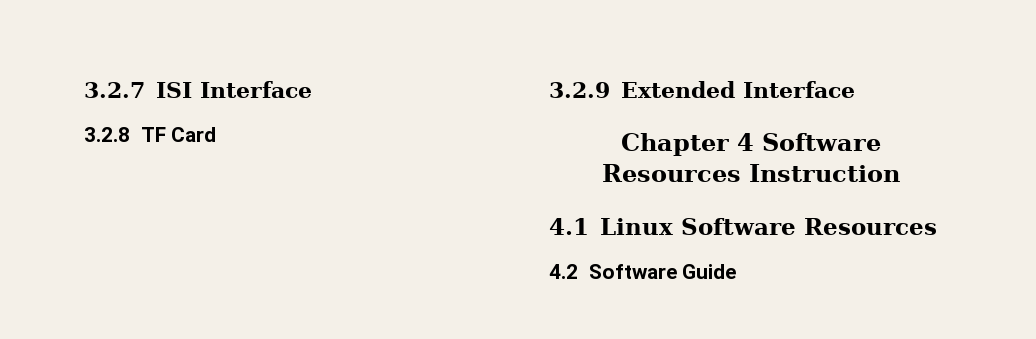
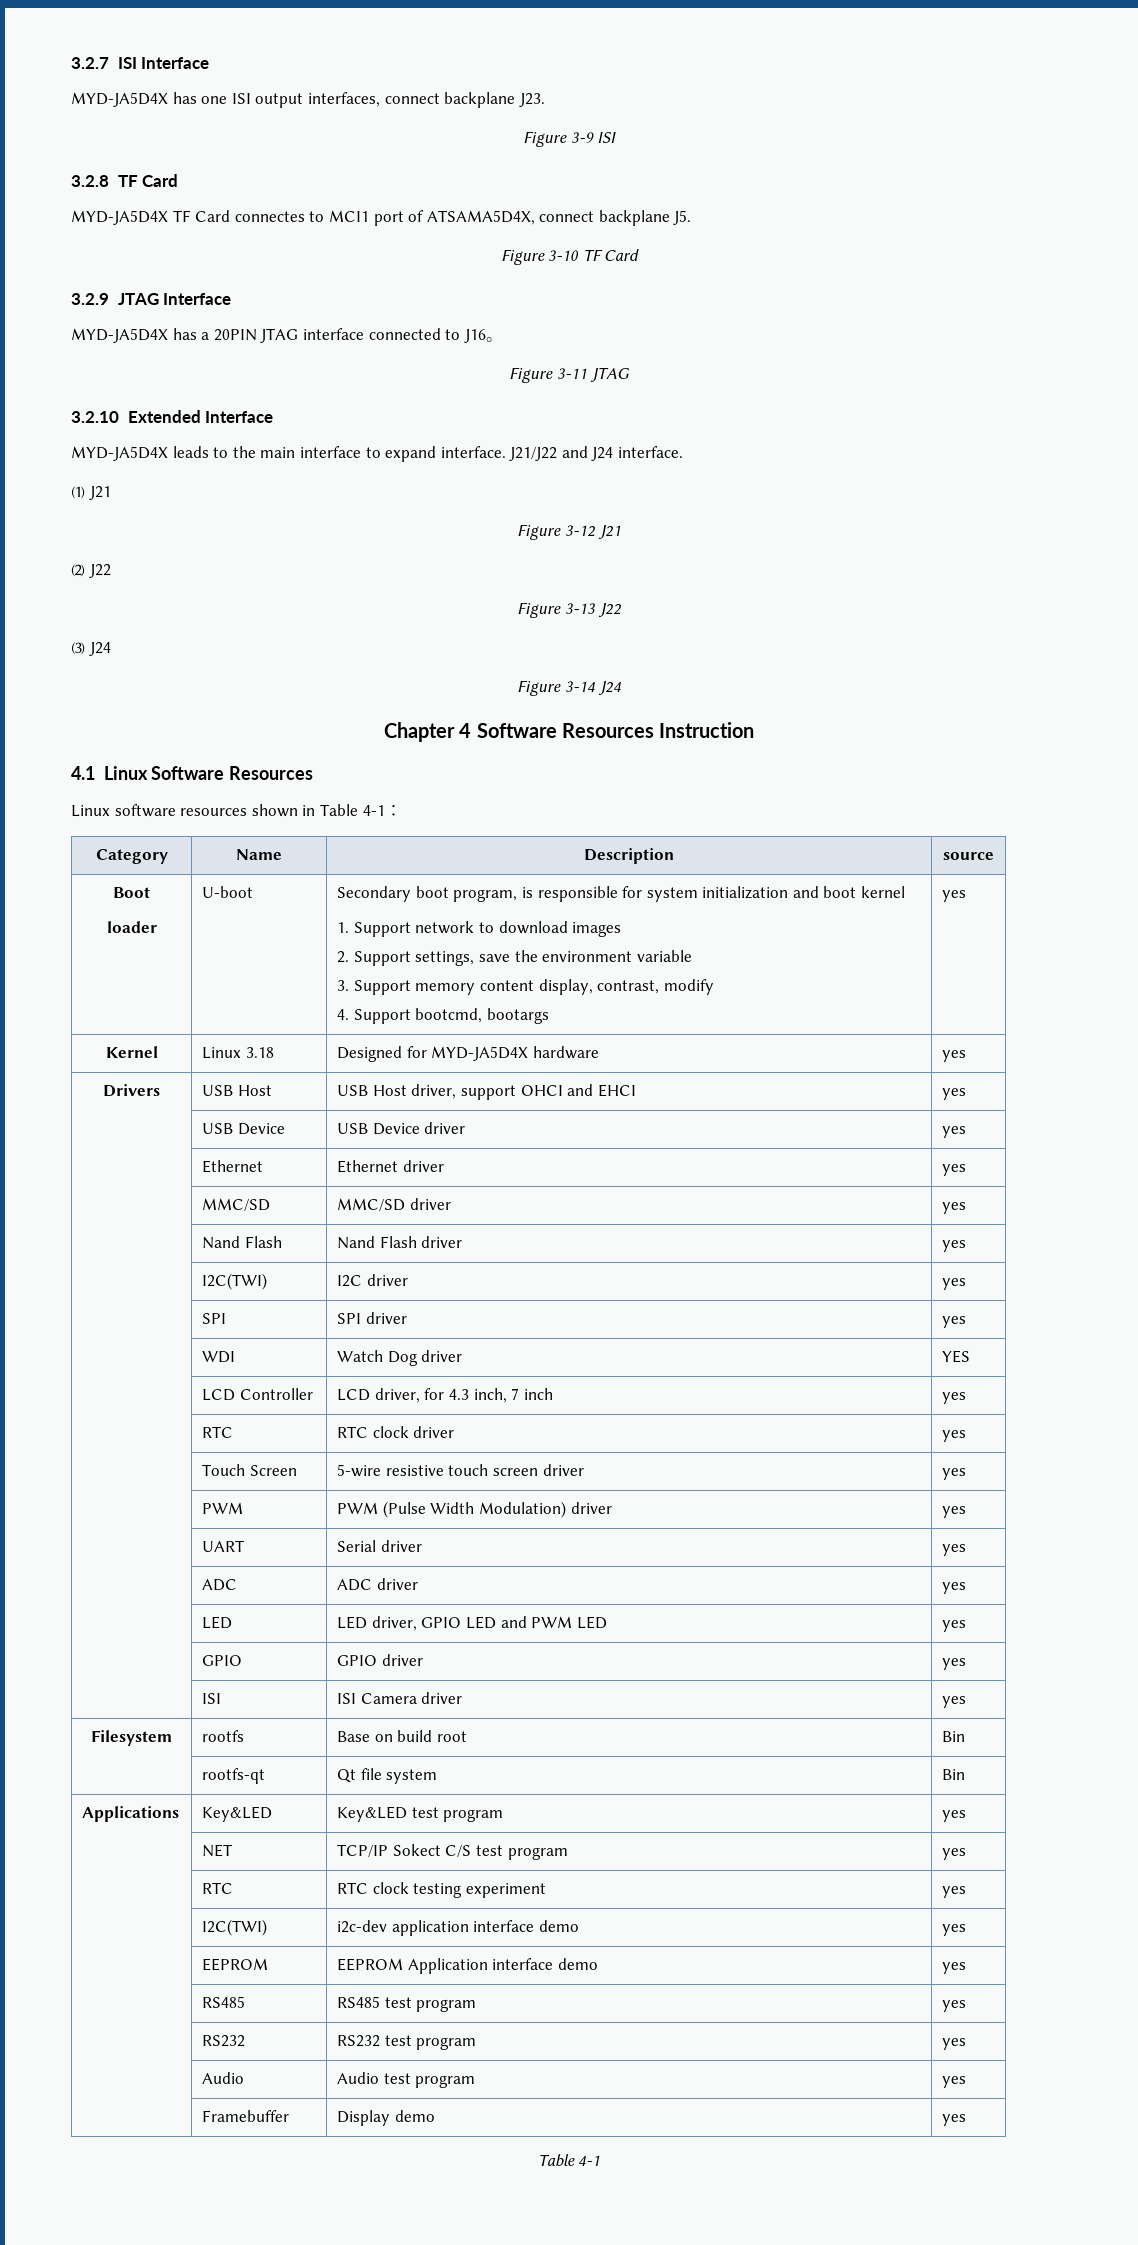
+ MYD-JA5D4X has one ISI output interfaces, connect backplane J23.
+ Figure 3-9 ISI
  3.2.8 TF Card
- 3.2.9 Extended Interface
+ MYD-JA5D4X TF Card connectes to MCI1 port of ATSAMA5D4X, connect backplane J5.
+ Figure 3-10 TF Card
+ 3.2.9 JTAG Interface
+ MYD-JA5D4X has a 20PIN JTAG interface connected to J16。
+ Figure 3-11 JTAG
+ 3.2.10 Extended Interface
+ MYD-JA5D4X leads to the main interface to expand interface. J21/J22 and J24 interface.
+ ⑴ J21
+ Figure 3-12 J21
+ ⑵ J22
+ Figure 3-13 J22
+ ⑶ J24
+ Figure 3-14 J24
- 4.2 Software Guide
+ Linux software resources shown in Table 4-1：
+ Category | Name | Description | source
+ Boot
+ loader | U-boot | Secondary boot program, is responsible for system initialization and boot kernel
+ 1. Support network to download images
+ 2. Support settings, save the environment variable
+ 3. Support memory content display, contrast, modify
+ 4. Support bootcmd, bootargs | yes
+ Kernel | Linux 3.18 | Designed for MYD-JA5D4X hardware | yes
+ Drivers | USB Host | USB Host driver, support OHCI and EHCI | yes
+ | USB Device | USB Device driver | yes
+ | Ethernet | Ethernet driver | yes
+ | MMC/SD | MMC/SD driver | yes
+ | Nand Flash | Nand Flash driver | yes
+ | I2C(TWI) | I2C driver | yes
+ | SPI | SPI driver | yes
+ | WDI | Watch Dog driver | YES
+ | LCD Controller | LCD driver, for 4.3 inch, 7 inch | yes
+ | RTC | RTC clock driver | yes
+ | Touch Screen | 5-wire resistive touch screen driver | yes
+ | PWM | PWM (Pulse Width Modulation) driver | yes
+ | UART | Serial driver | yes
+ | ADC | ADC driver | yes
+ | LED | LED driver, GPIO LED and PWM LED | yes
+ | GPIO | GPIO driver | yes
+ | ISI | ISI Camera driver | yes
+ Filesystem | rootfs | Base on build root | Bin
+ | rootfs-qt | Qt file system | Bin
+ Applications | Key&LED | Key&LED test program | yes
+ | NET | TCP/IP Sokect C/S test program | yes
+ | RTC | RTC clock testing experiment | yes
+ | I2C(TWI) | i2c-dev application interface demo | yes
+ | EEPROM | EEPROM Application interface demo | yes
+ | RS485 | RS485 test program | yes
+ | RS232 | RS232 test program | yes
+ | Audio | Audio test program | yes
+ | Framebuffer | Display demo | yes
+ Table 4-1

